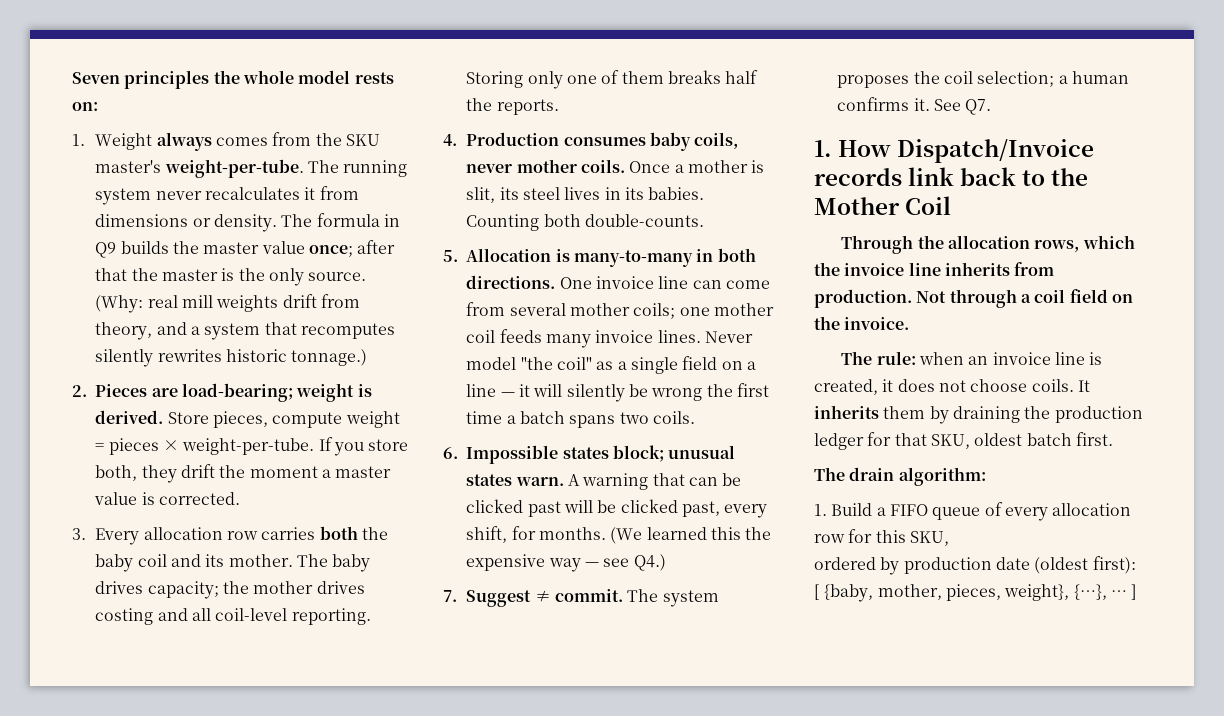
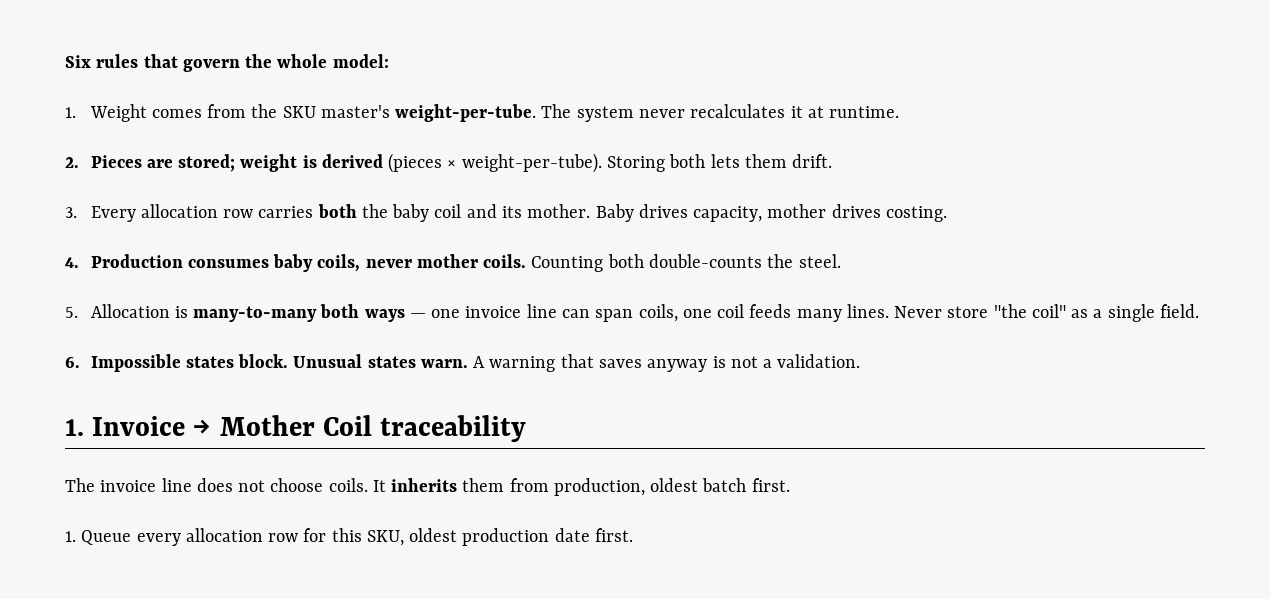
- Seven principles the whole model rests on:
+ Six rules that govern the whole model:
- 1. Weight always comes from the SKU master's weight-per-tube.
+ 1. Weight comes from the SKU master's weight-per-tube.
- The running system never recalculates it from dimensions or density. The formula in Q9 builds the master value once; after that the master is the only source. (Why: real mill weights drift from theory, and a system that recomputes silently rewrites historic tonnage.)
+ The system never recalculates it at runtime.
- 2. Pieces are load-bearing; weight is derived. Store pieces, compute weight = pieces × weight-per-tube. If you store both, they drift the moment a master value is corrected.
+ 2. Pieces are stored; weight is derived (pieces × weight-per-tube). Storing both lets them drift.
- The baby drives capacity; the mother drives costing and all coil-level reporting. Storing only one of them breaks half the reports.
+ Baby drives capacity, mother drives costing.
- Once a mother is slit, its steel lives in its babies. Counting both double-counts.
- 5. Allocation is many-to-many in both directions. One invoice line can come from several mother coils; one mother coil feeds many invoice lines.
+ Counting both double-counts the steel.
+ 5. Allocation is many-to-many both ways — one invoice line can span coils, one coil feeds many lines.
- Never model "the coil" as a single field on a line — it will silently be wrong the first time a batch spans two coils.
+ Never store "the coil" as a single field.
- 6. Impossible states block; unusual states warn.
+ 6. Impossible states block. Unusual states warn.
- A warning that can be clicked past will be clicked past, every shift, for months. (We learned this the expensive way — see Q4.)
- 7. Suggest ≠ commit. The system proposes the coil selection; a human confirms it. See Q7.
- 1. How Dispatch/Invoice records link back to the Mother Coil
- Through the allocation rows, which the invoice line inherits from production. Not through a coil field on the invoice.
- The rule: when an invoice line is created, it does not choose coils.
+ A warning that saves anyway is not a validation.
+ 1. Invoice → Mother Coil traceability
+ The invoice line does not choose coils.
- It inherits them by draining the production ledger for that SKU, oldest batch first.
- The drain algorithm:
- 1. Build a FIFO queue of every allocation row for this SKU,
- ordered by production date (oldest first):
- [ {baby, mother, pieces, weight}, {…}, … ]
+ It inherits them from production, oldest batch first.
+ 1. Queue every allocation row for this SKU, oldest production date first.

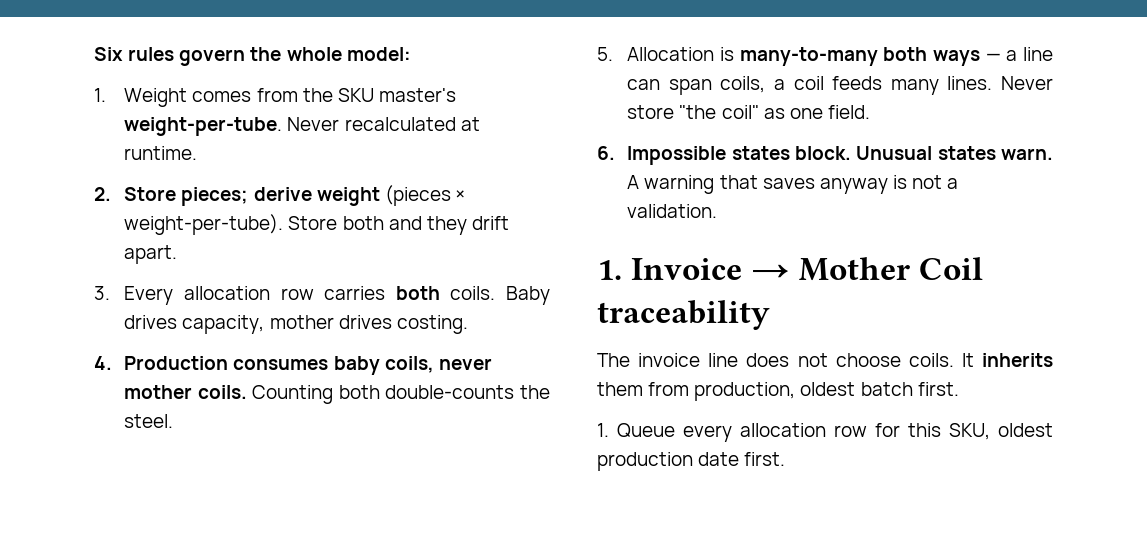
- Six rules that govern the whole model:
+ Six rules govern the whole model:
- The system never recalculates it at runtime.
- 2. Pieces are stored; weight is derived (pieces × weight-per-tube). Storing both lets them drift.
+ Never recalculated at runtime.
+ 2. Store pieces; derive weight (pieces × weight-per-tube). Store both and they drift apart.
- 3. Every allocation row carries both the baby coil and its mother.
+ 3. Every allocation row carries both coils.
- 5. Allocation is many-to-many both ways — one invoice line can span coils, one coil feeds many lines.
+ 5. Allocation is many-to-many both ways — a line can span coils, a coil feeds many lines.
- Never store "the coil" as a single field.
+ Never store "the coil" as one field.

